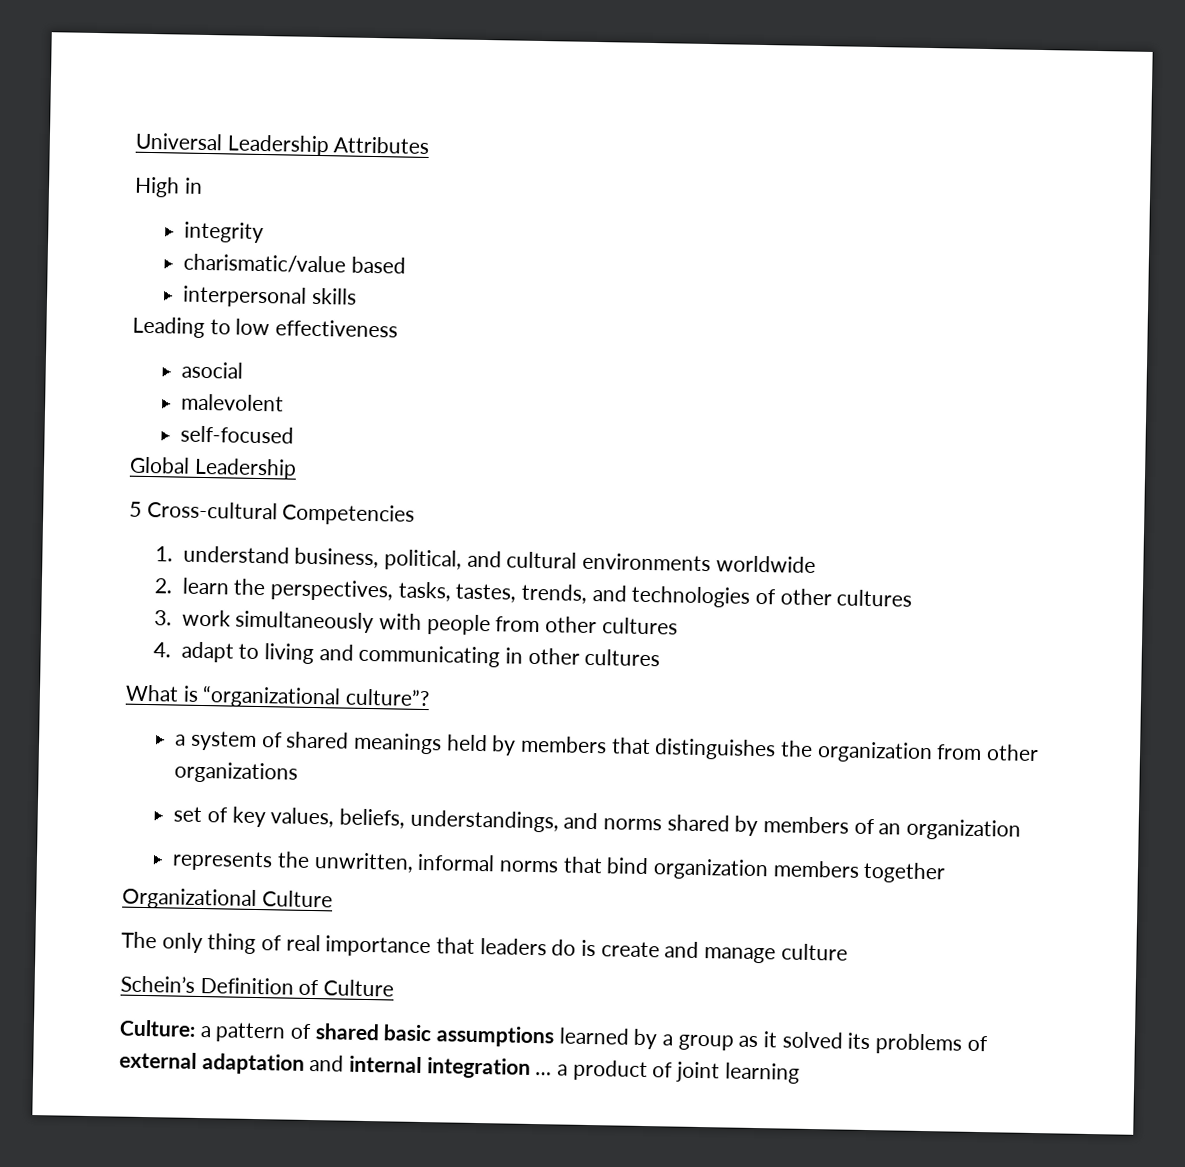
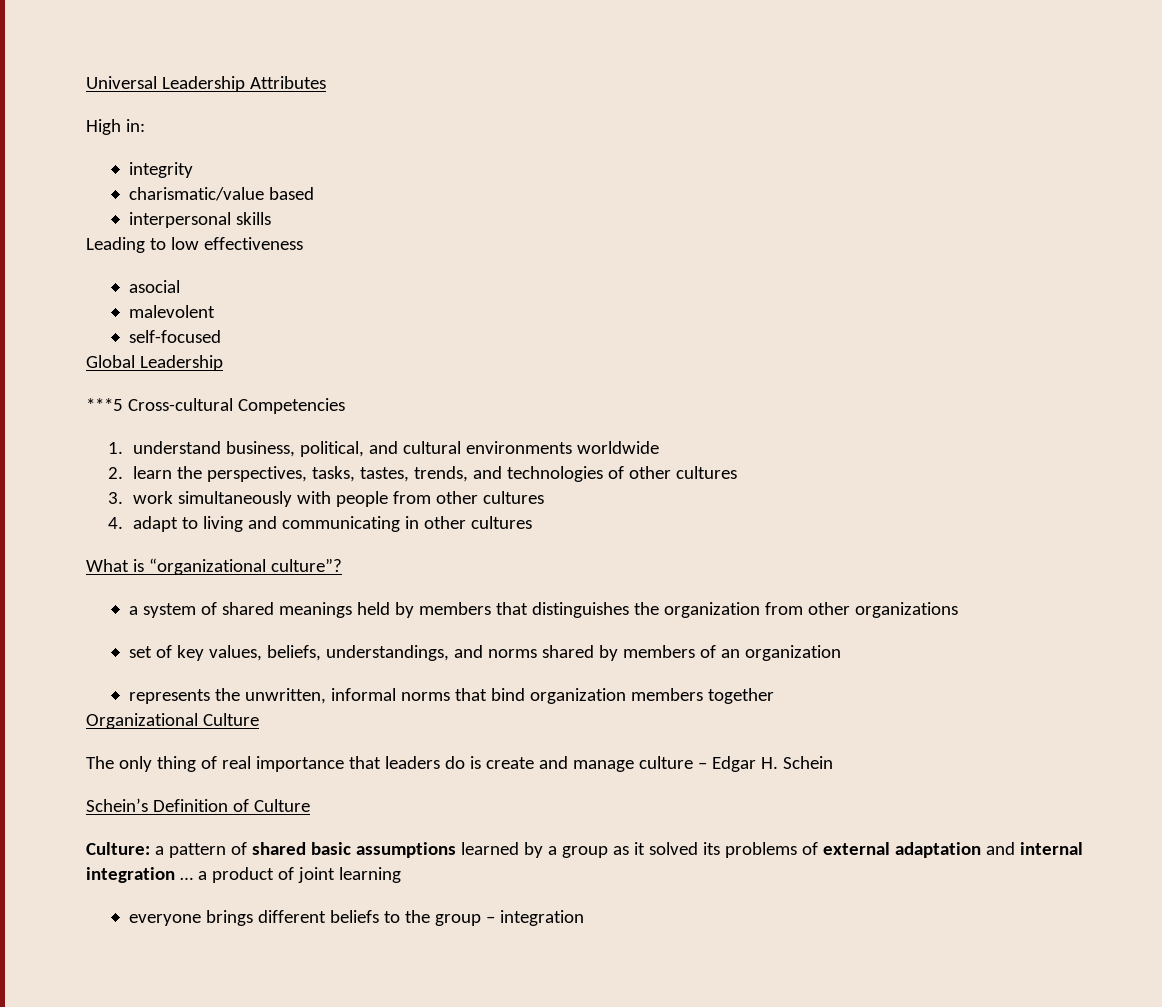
- High in
+ High in:
- 5 Cross-cultural Competencies
+ ***5 Cross-cultural Competencies
- The only thing of real importance that leaders do is create and manage culture
+ The only thing of real importance that leaders do is create and manage culture – Edgar H. Schein
+ everyone brings different beliefs to the group – integration

